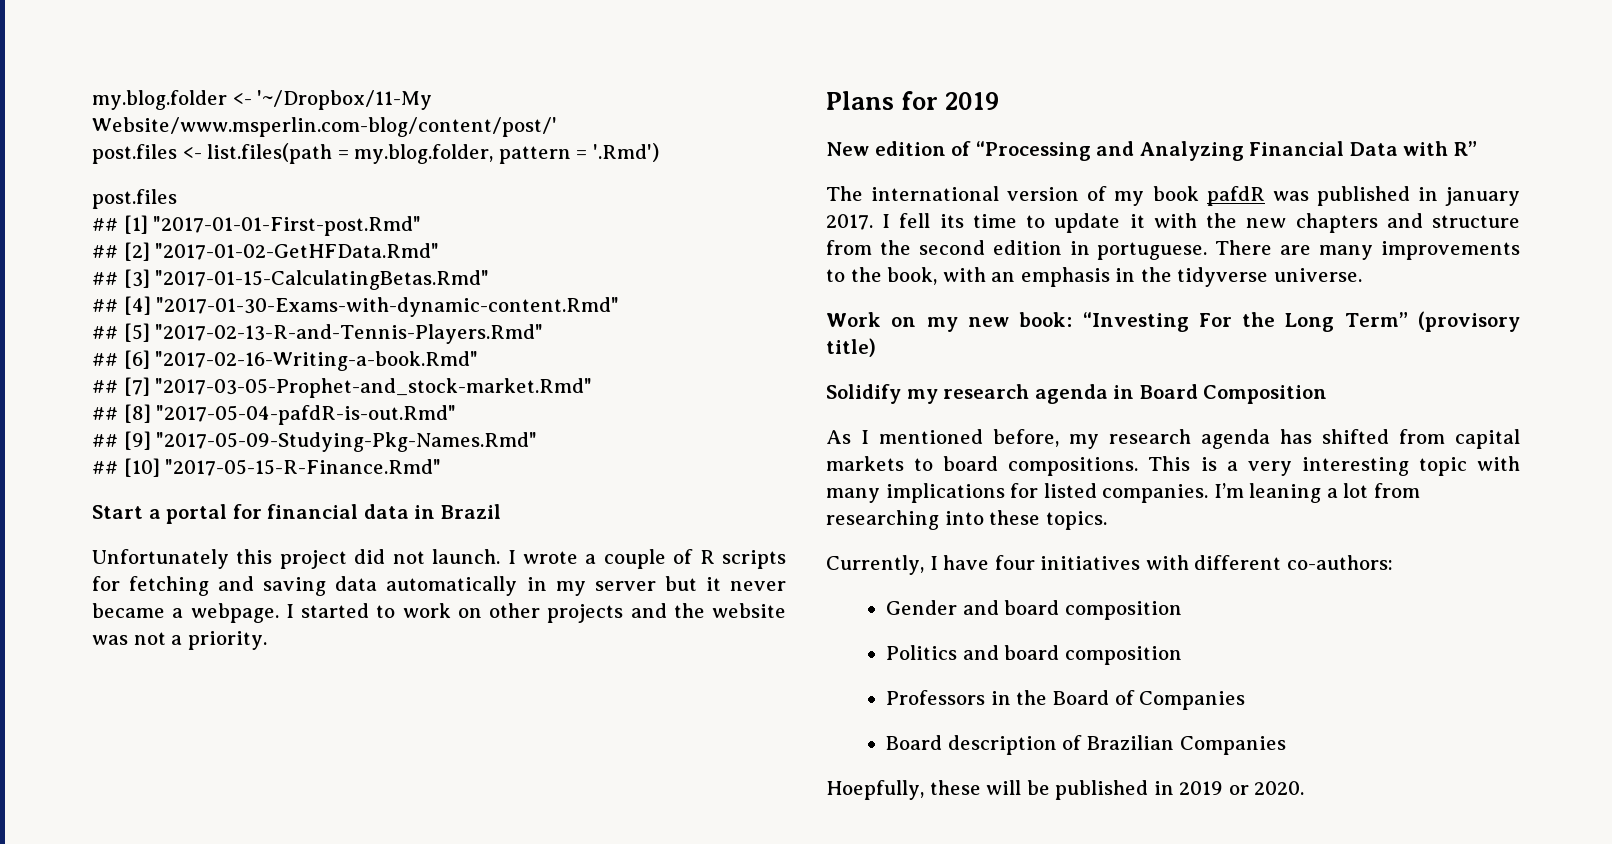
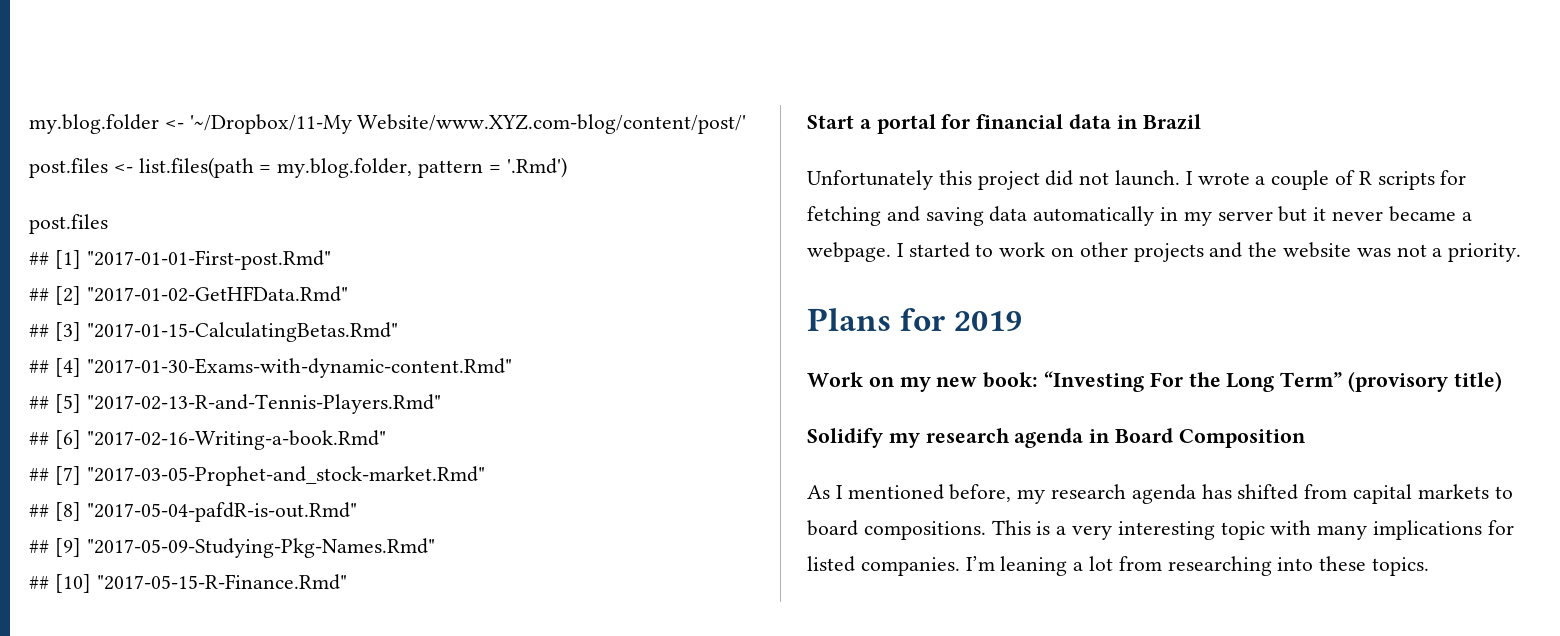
- my.blog.folder <- '~/Dropbox/11-My Website/www.msperlin.com-blog/content/post/'
+ my.blog.folder <- '~/Dropbox/11-My Website/www.XYZ.com-blog/content/post/'
- New edition of “Processing and Analyzing Financial Data with R”
- The international version of my book pafdR was published in january 2017. I fell its time to update it with the new chapters and structure from the second edition in portuguese. There are many improvements to the book, with an emphasis in the tidyverse universe.
- Currently, I have four initiatives with different co-authors:
- Gender and board composition
- Politics and board composition
- Professors in the Board of Companies
- Board description of Brazilian Companies
- Hoepfully, these will be published in 2019 or 2020.

